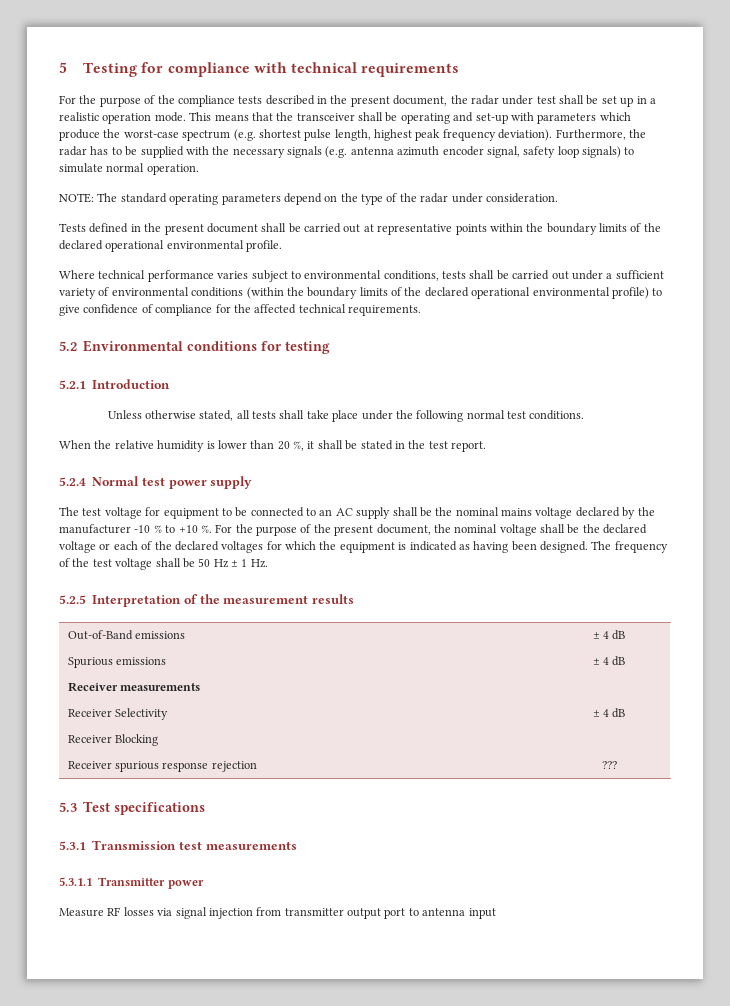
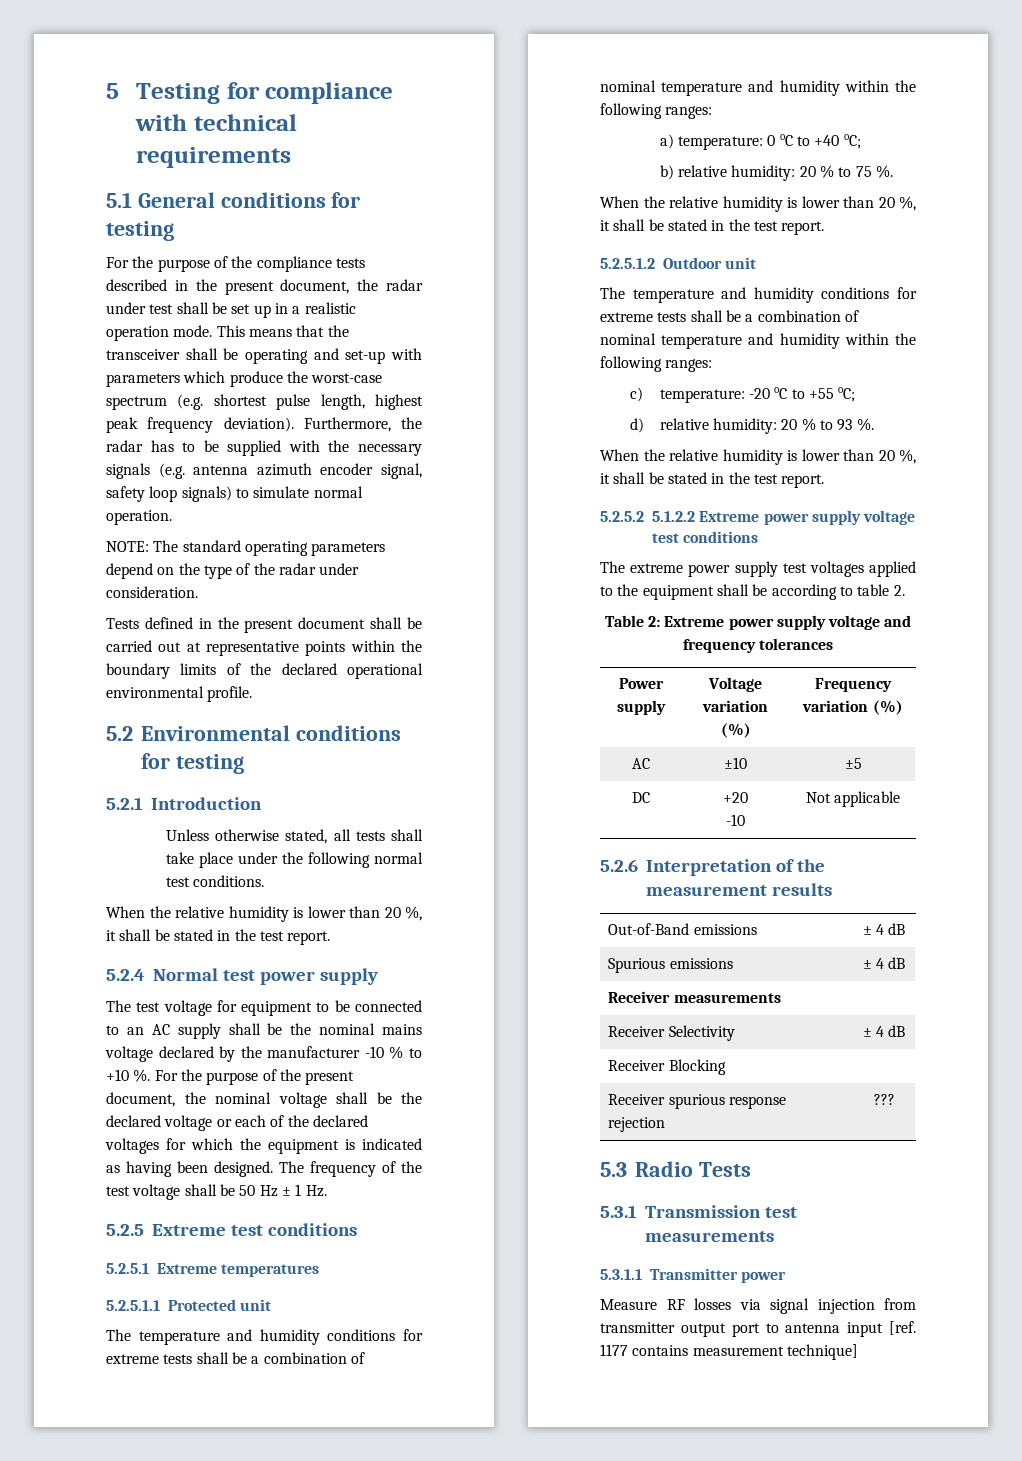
+ 5.1 General conditions for testing
- Where technical performance varies subject to environmental conditions, tests shall be carried out under a sufficient variety of environmental conditions (within the boundary limits of the declared operational environmental profile) to give confidence of compliance for the affected technical requirements.
- 5.2.5 Interpretation of the measurement results
+ 5.2.5 Extreme test conditions
+ 5.2.5.1 Extreme temperatures
+ 5.2.5.1.1 Protected unit
+ The temperature and humidity conditions for extreme tests shall be a combination of nominal temperature and humidity within the following ranges:
+ a) temperature: 0 oC to +40 oC;
+ b) relative humidity: 20 % to 75 %.
+ When the relative humidity is lower than 20 %, it shall be stated in the test report.
+ 5.2.5.1.2 Outdoor unit
+ The temperature and humidity conditions for extreme tests shall be a combination of nominal temperature and humidity within the following ranges:
+ c) temperature: -20 oC to +55 oC;
+ d) relative humidity: 20 % to 93 %.
+ When the relative humidity is lower than 20 %, it shall be stated in the test report.
+ 5.2.5.2 5.1.2.2 Extreme power supply voltage test conditions
+ The extreme power supply test voltages applied to the equipment shall be according to table 2.
+ Table 2: Extreme power supply voltage and frequency tolerances
+ Power supply | Voltage variation (%) | Frequency variation (%)
+ AC | ±10 | ±5
+ DC | +20
+ -10 | Not applicable
+ 5.2.6 Interpretation of the measurement results
- 5.3 Test specifications
+ 5.3 Radio Tests
- Measure RF losses via signal injection from transmitter output port to antenna input
+ Measure RF losses via signal injection from transmitter output port to antenna input [ref. 1177 contains measurement technique]

